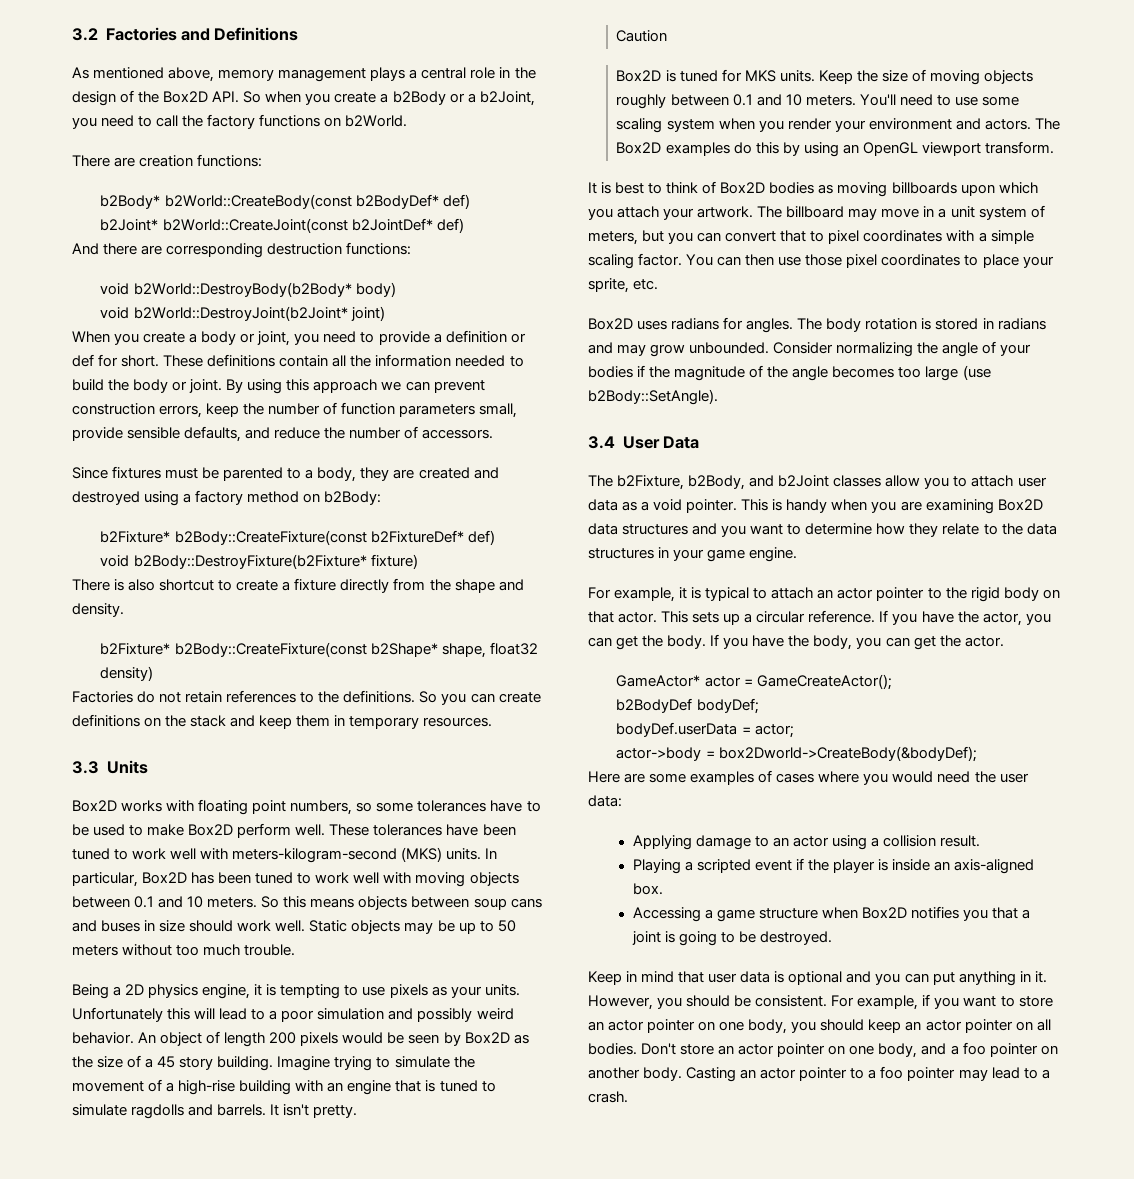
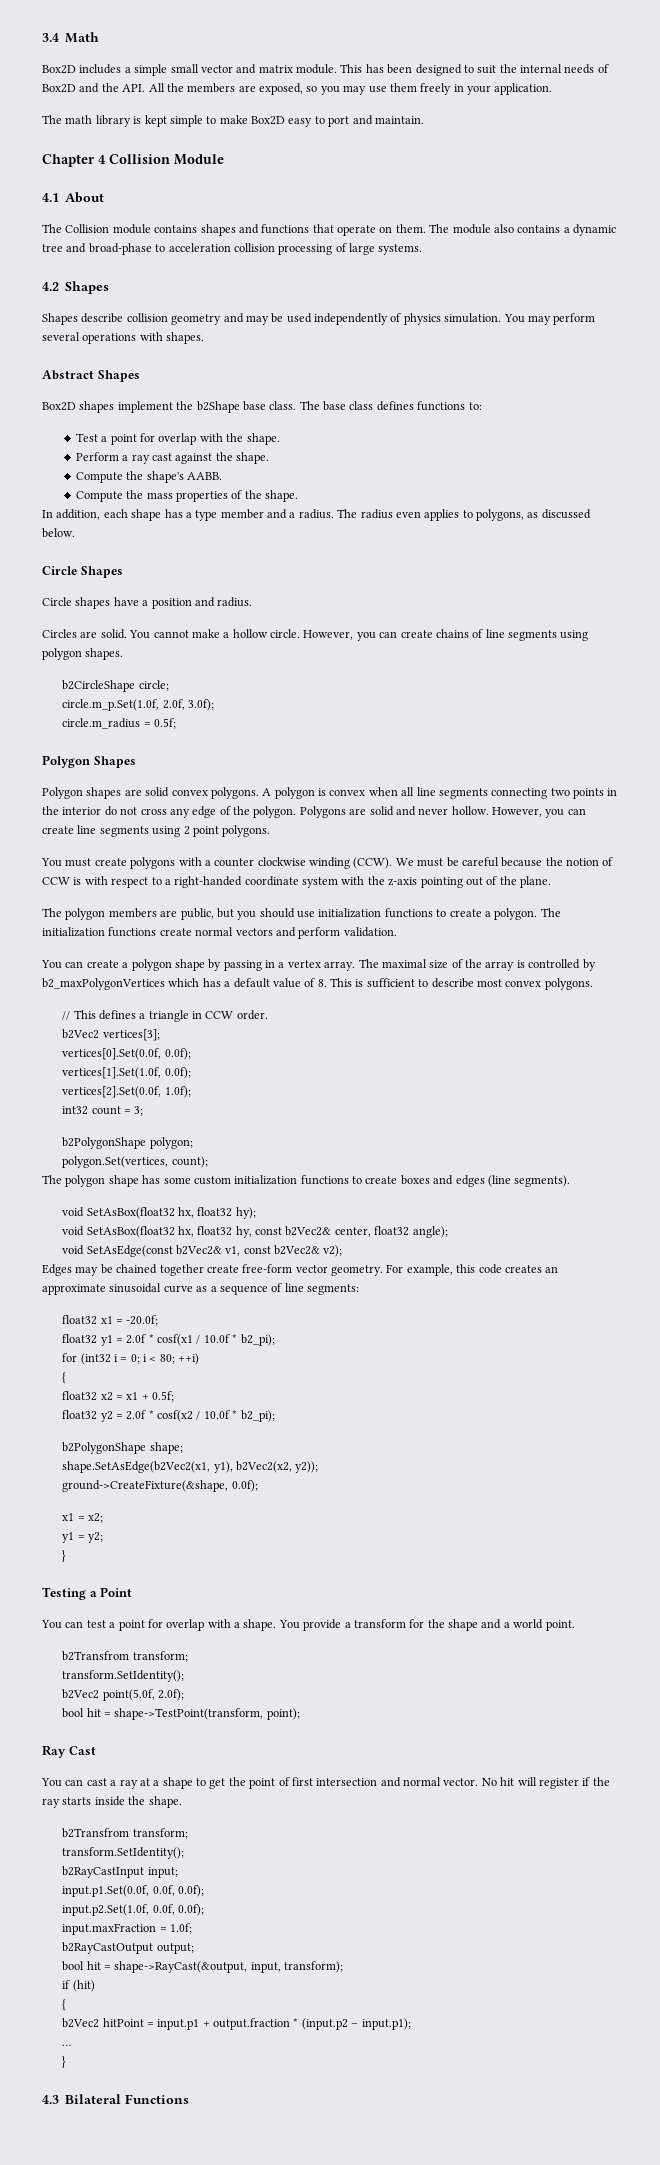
- 3.2 Factories and Definitions
- As mentioned above, memory management plays a central role in the design of the Box2D API. So when you create a b2Body or a b2Joint, you need to call the factory functions on b2World.
- There are creation functions:
- b2Body* b2World::CreateBody(const b2BodyDef* def)
- b2Joint* b2World::CreateJoint(const b2JointDef* def)
- And there are corresponding destruction functions:
- void b2World::DestroyBody(b2Body* body)
- void b2World::DestroyJoint(b2Joint* joint)
- When you create a body or joint, you need to provide a definition or def for short. These definitions contain all the information needed to build the body or joint. By using this approach we can prevent construction errors, keep the number of function parameters small, provide sensible defaults, and reduce the number of accessors.
- Since fixtures must be parented to a body, they are created and destroyed using a factory method on b2Body:
- b2Fixture* b2Body::CreateFixture(const b2FixtureDef* def)
- void b2Body::DestroyFixture(b2Fixture* fixture)
- There is also shortcut to create a fixture directly from the shape and density.
- b2Fixture* b2Body::CreateFixture(const b2Shape* shape, float32 density)
- Factories do not retain references to the definitions. So you can create definitions on the stack and keep them in temporary resources.
- 3.3 Units
- Box2D works with floating point numbers, so some tolerances have to be used to make Box2D perform well. These tolerances have been tuned to work well with meters-kilogram-second (MKS) units. In particular, Box2D has been tuned to work well with moving objects between 0.1 and 10 meters. So this means objects between soup cans and buses in size should work well. Static objects may be up to 50 meters without too much trouble.
- Being a 2D physics engine, it is tempting to use pixels as your units. Unfortunately this will lead to a poor simulation and possibly weird behavior. An object of length 200 pixels would be seen by Box2D as the size of a 45 story building. Imagine trying to simulate the movement of a high-rise building with an engine that is tuned to simulate ragdolls and barrels. It isn't pretty.
- Caution
- Box2D is tuned for MKS units. Keep the size of moving objects roughly between 0.1 and 10 meters. You'll need to use some scaling system when you render your environment and actors. The Box2D examples do this by using an OpenGL viewport transform.
- It is best to think of Box2D bodies as moving billboards upon which you attach your artwork. The billboard may move in a unit system of meters, but you can convert that to pixel coordinates with a simple scaling factor. You can then use those pixel coordinates to place your sprite, etc.
- Box2D uses radians for angles. The body rotation is stored in radians and may grow unbounded. Consider normalizing the angle of your bodies if the magnitude of the angle becomes too large (use b2Body::SetAngle).
- 3.4 User Data
- The b2Fixture, b2Body, and b2Joint classes allow you to attach user data as a void pointer. This is handy when you are examining Box2D data structures and you want to determine how they relate to the data structures in your game engine.
- For example, it is typical to attach an actor pointer to the rigid body on that actor. This sets up a circular reference. If you have the actor, you can get the body. If you have the body, you can get the actor.
- GameActor* actor = GameCreateActor();
- b2BodyDef bodyDef;
- bodyDef.userData = actor;
- actor->body = box2Dworld->CreateBody(&bodyDef);
- Here are some examples of cases where you would need the user data:
- Applying damage to an actor using a collision result.
- Playing a scripted event if the player is inside an axis-aligned box.
- Accessing a game structure when Box2D notifies you that a joint is going to be destroyed.
- Keep in mind that user data is optional and you can put anything in it. However, you should be consistent. For example, if you want to store an actor pointer on one body, you should keep an actor pointer on all bodies. Don't store an actor pointer on one body, and a foo pointer on another body. Casting an actor pointer to a foo pointer may lead to a crash.
+ 3.4 Math
+ Box2D includes a simple small vector and matrix module. This has been designed to suit the internal needs of Box2D and the API. All the members are exposed, so you may use them freely in your application.
+ The math library is kept simple to make Box2D easy to port and maintain.
+ Chapter 4 Collision Module
+ 4.1 About
+ The Collision module contains shapes and functions that operate on them. The module also contains a dynamic tree and broad-phase to acceleration collision processing of large systems.
+ 4.2 Shapes
+ Shapes describe collision geometry and may be used independently of physics simulation. You may perform several operations with shapes.
+ Abstract Shapes
+ Box2D shapes implement the b2Shape base class. The base class defines functions to:
+ Test a point for overlap with the shape.
+ Perform a ray cast against the shape.
+ Compute the shape's AABB.
+ Compute the mass properties of the shape.
+ In addition, each shape has a type member and a radius. The radius even applies to polygons, as discussed below.
+ Circle Shapes
+ Circle shapes have a position and radius.
+ Circles are solid. You cannot make a hollow circle. However, you can create chains of line segments using polygon shapes.
+ b2CircleShape circle;
+ circle.m_p.Set(1.0f, 2.0f, 3.0f);
+ circle.m_radius = 0.5f;
+ Polygon Shapes
+ Polygon shapes are solid convex polygons. A polygon is convex when all line segments connecting two points in the interior do not cross any edge of the polygon. Polygons are solid and never hollow. However, you can create line segments using 2 point polygons.
+ You must create polygons with a counter clockwise winding (CCW). We must be careful because the notion of CCW is with respect to a right-handed coordinate system with the z-axis pointing out of the plane.
+ The polygon members are public, but you should use initialization functions to create a polygon. The initialization functions create normal vectors and perform validation.
+ You can create a polygon shape by passing in a vertex array. The maximal size of the array is controlled by b2_maxPolygonVertices which has a default value of 8. This is sufficient to describe most convex polygons.
+ // This defines a triangle in CCW order.
+ b2Vec2 vertices[3];
+ vertices[0].Set(0.0f, 0.0f);
+ vertices[1].Set(1.0f, 0.0f);
+ vertices[2].Set(0.0f, 1.0f);
+ int32 count = 3;
+ b2PolygonShape polygon;
+ polygon.Set(vertices, count);
+ The polygon shape has some custom initialization functions to create boxes and edges (line segments).
+ void SetAsBox(float32 hx, float32 hy);
+ void SetAsBox(float32 hx, float32 hy, const b2Vec2& center, float32 angle);
+ void SetAsEdge(const b2Vec2& v1, const b2Vec2& v2);
+ Edges may be chained together create free-form vector geometry. For example, this code creates an approximate sinusoidal curve as a sequence of line segments:
+ float32 x1 = -20.0f;
+ float32 y1 = 2.0f * cosf(x1 / 10.0f * b2_pi);
+ for (int32 i = 0; i < 80; ++i)
+ {
+ float32 x2 = x1 + 0.5f;
+ float32 y2 = 2.0f * cosf(x2 / 10.0f * b2_pi);
+ b2PolygonShape shape;
+ shape.SetAsEdge(b2Vec2(x1, y1), b2Vec2(x2, y2));
+ ground->CreateFixture(&shape, 0.0f);
+ x1 = x2;
+ y1 = y2;
+ }
+ Testing a Point
+ You can test a point for overlap with a shape. You provide a transform for the shape and a world point.
+ b2Transfrom transform;
+ transform.SetIdentity();
+ b2Vec2 point(5.0f, 2.0f);
+ bool hit = shape->TestPoint(transform, point);
+ Ray Cast
+ You can cast a ray at a shape to get the point of first intersection and normal vector. No hit will register if the ray starts inside the shape.
+ b2Transfrom transform;
+ transform.SetIdentity();
+ b2RayCastInput input;
+ input.p1.Set(0.0f, 0.0f, 0.0f);
+ input.p2.Set(1.0f, 0.0f, 0.0f);
+ input.maxFraction = 1.0f;
+ b2RayCastOutput output;
+ bool hit = shape->RayCast(&output, input, transform);
+ if (hit)
+ {
+ b2Vec2 hitPoint = input.p1 + output.fraction * (input.p2 – input.p1);
+ …
+ }
+ 4.3 Bilateral Functions

